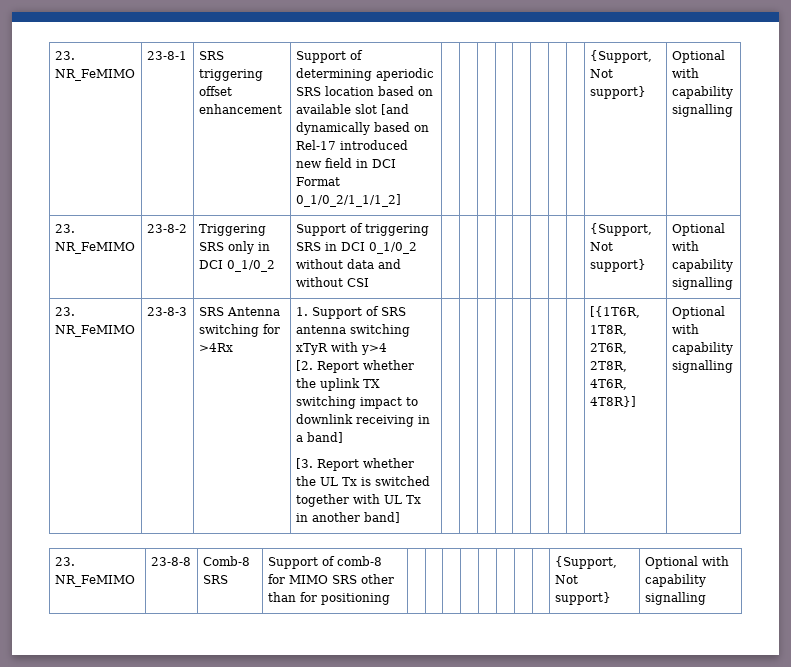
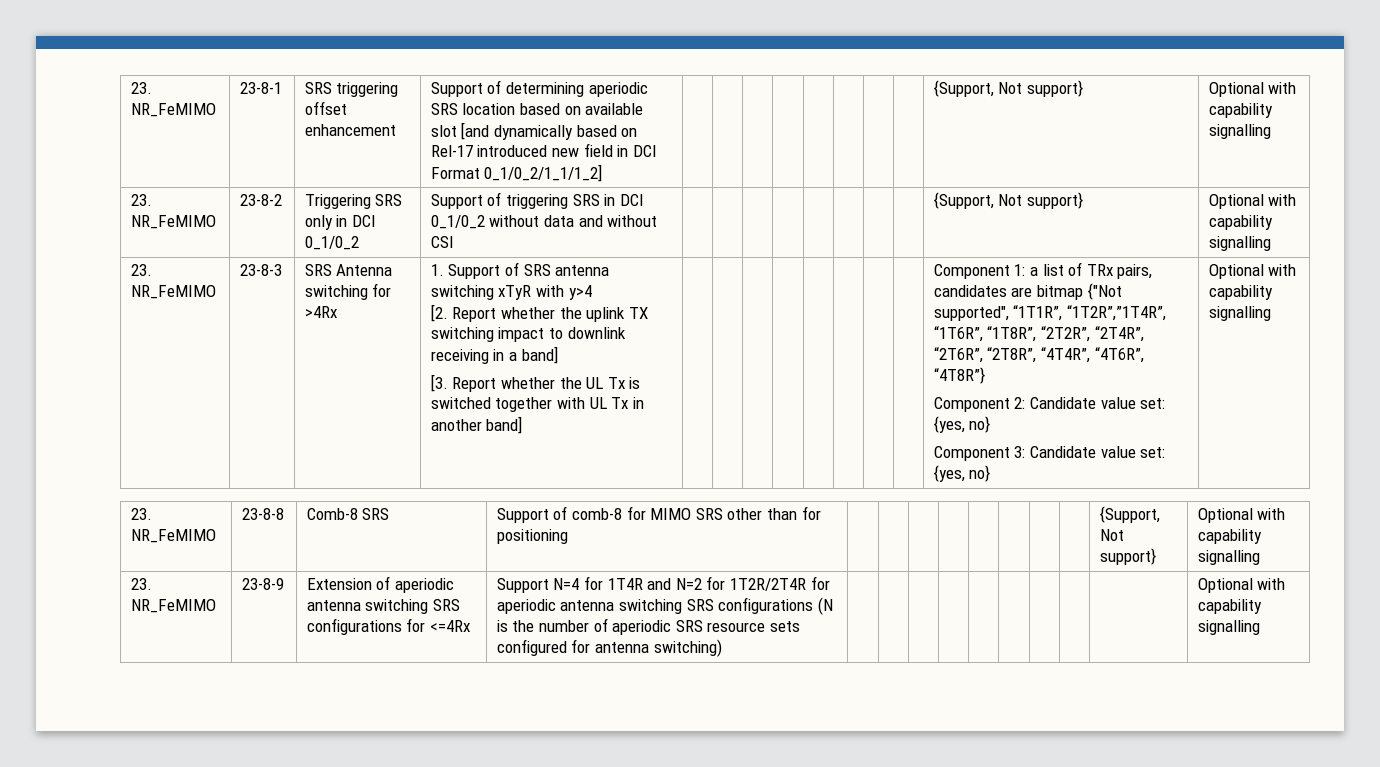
- [{1T6R, 1T8R, 2T6R, 2T8R, 4T6R, 4T8R}]
+ Component 1: a list of TRx pairs, candidates are bitmap {"Not supported", “1T1R”, “1T2R”,”1T4R”, “1T6R”, “1T8R”, “2T2R”, “2T4R”, “2T6R”, “2T8R”, “4T4R”, “4T6R”, “4T8R”}
+ Component 2: Candidate value set: {yes, no}
+ Component 3: Candidate value set: {yes, no}
+ 23. NR_FeMIMO | 23-8-9 | Extension of aperiodic antenna switching SRS configurations for <=4Rx | Support N=4 for 1T4R and N=2 for 1T2R/2T4R for aperiodic antenna switching SRS configurations (N is the number of aperiodic SRS resource sets configured for antenna switching) | | | | | | | | | | Optional with capability signalling

